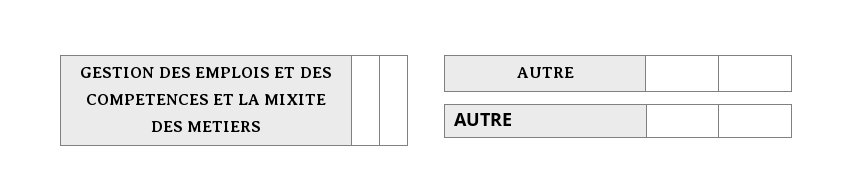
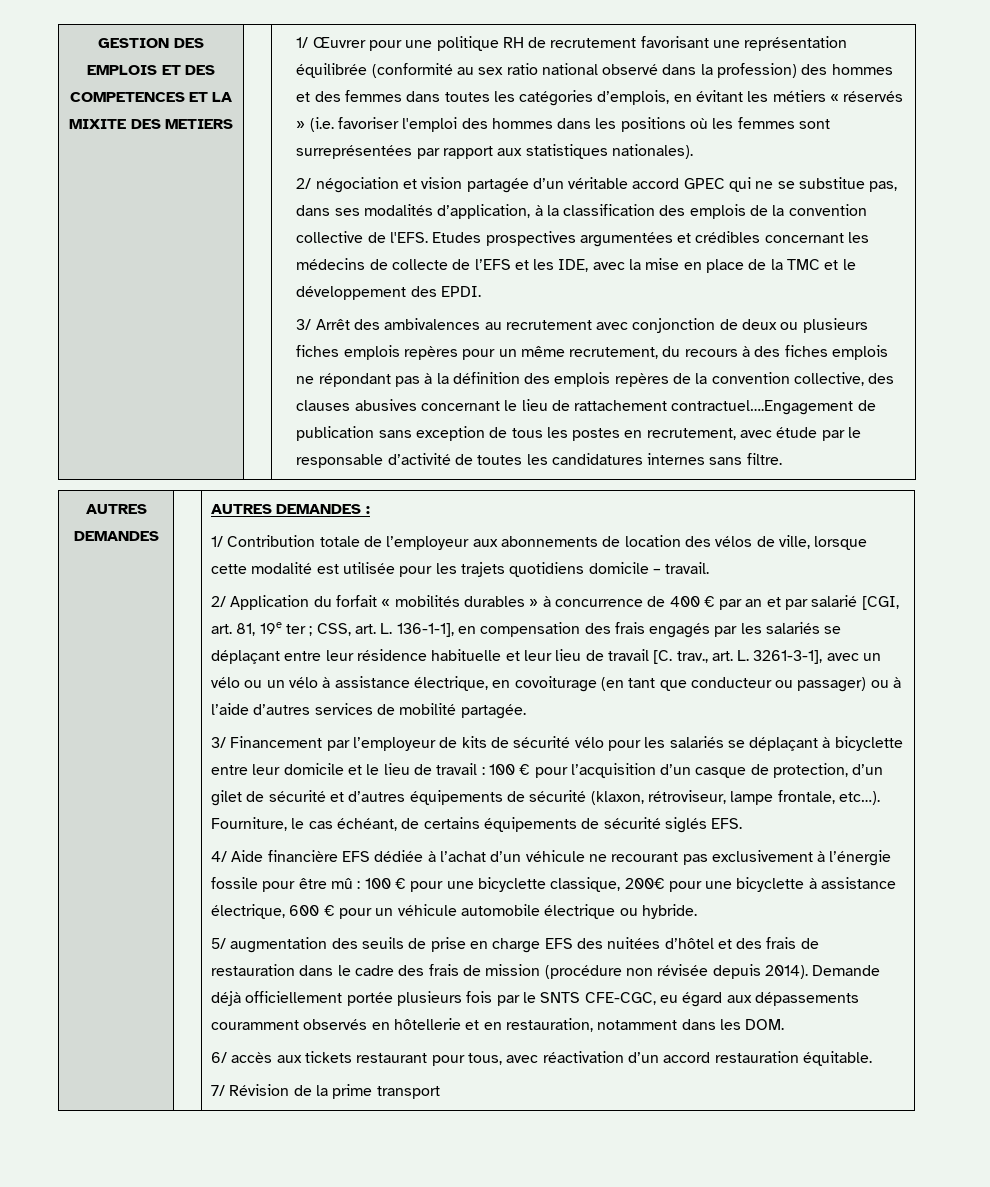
- GESTION DES EMPLOIS ET DES COMPETENCES ET LA MIXITE DES METIERS | |
- AUTRE | |
- AUTRE | |
+ GESTION DES EMPLOIS ET DES COMPETENCES ET LA MIXITE DES METIERS | | 1/ Œuvrer pour une politique RH de recrutement favorisant une représentation équilibrée (conformité au sex ratio national observé dans la profession) des hommes et des femmes dans toutes les catégories d’emplois, en évitant les métiers « réservés » (i.e. favoriser l'emploi des hommes dans les positions où les femmes sont surreprésentées par rapport aux statistiques nationales).
+ 2/ négociation et vision partagée d’un véritable accord GPEC qui ne se substitue pas, dans ses modalités d’application, à la classification des emplois de la convention collective de l'EFS. Etudes prospectives argumentées et crédibles concernant les médecins de collecte de l’EFS et les IDE, avec la mise en place de la TMC et le développement des EPDI.
+ 3/ Arrêt des ambivalences au recrutement avec conjonction de deux ou plusieurs fiches emplois repères pour un même recrutement, du recours à des fiches emplois ne répondant pas à la définition des emplois repères de la convention collective, des clauses abusives concernant le lieu de rattachement contractuel….Engagement de publication sans exception de tous les postes en recrutement, avec étude par le responsable d’activité de toutes les candidatures internes sans filtre.
+ AUTRES DEMANDES | | AUTRES DEMANDES :
+ 1/ Contribution totale de l’employeur aux abonnements de location des vélos de ville, lorsque cette modalité est utilisée pour les trajets quotidiens domicile – travail.
+ 2/ Application du forfait « mobilités durables » à concurrence de 400 € par an et par salarié [CGI, art. 81, 19e ter ; CSS, art. L. 136-1-1], en compensation des frais engagés par les salariés se déplaçant entre leur résidence habituelle et leur lieu de travail [C. trav., art. L. 3261-3-1], avec un vélo ou un vélo à assistance électrique, en covoiturage (en tant que conducteur ou passager) ou à l’aide d’autres services de mobilité partagée.
+ 3/ Financement par l’employeur de kits de sécurité vélo pour les salariés se déplaçant à bicyclette entre leur domicile et le lieu de travail : 100 € pour l’acquisition d’un casque de protection, d’un gilet de sécurité et d’autres équipements de sécurité (klaxon, rétroviseur, lampe frontale, etc…). Fourniture, le cas échéant, de certains équipements de sécurité siglés EFS.
+ 4/ Aide financière EFS dédiée à l’achat d’un véhicule ne recourant pas exclusivement à l’énergie fossile pour être mû : 100 € pour une bicyclette classique, 200€ pour une bicyclette à assistance électrique, 600 € pour un véhicule automobile électrique ou hybride.
+ 5/ augmentation des seuils de prise en charge EFS des nuitées d’hôtel et des frais de restauration dans le cadre des frais de mission (procédure non révisée depuis 2014). Demande déjà officiellement portée plusieurs fois par le SNTS CFE-CGC, eu égard aux dépassements couramment observés en hôtellerie et en restauration, notamment dans les DOM.
+ 6/ accès aux tickets restaurant pour tous, avec réactivation d’un accord restauration équitable.
+ 7/ Révision de la prime transport

